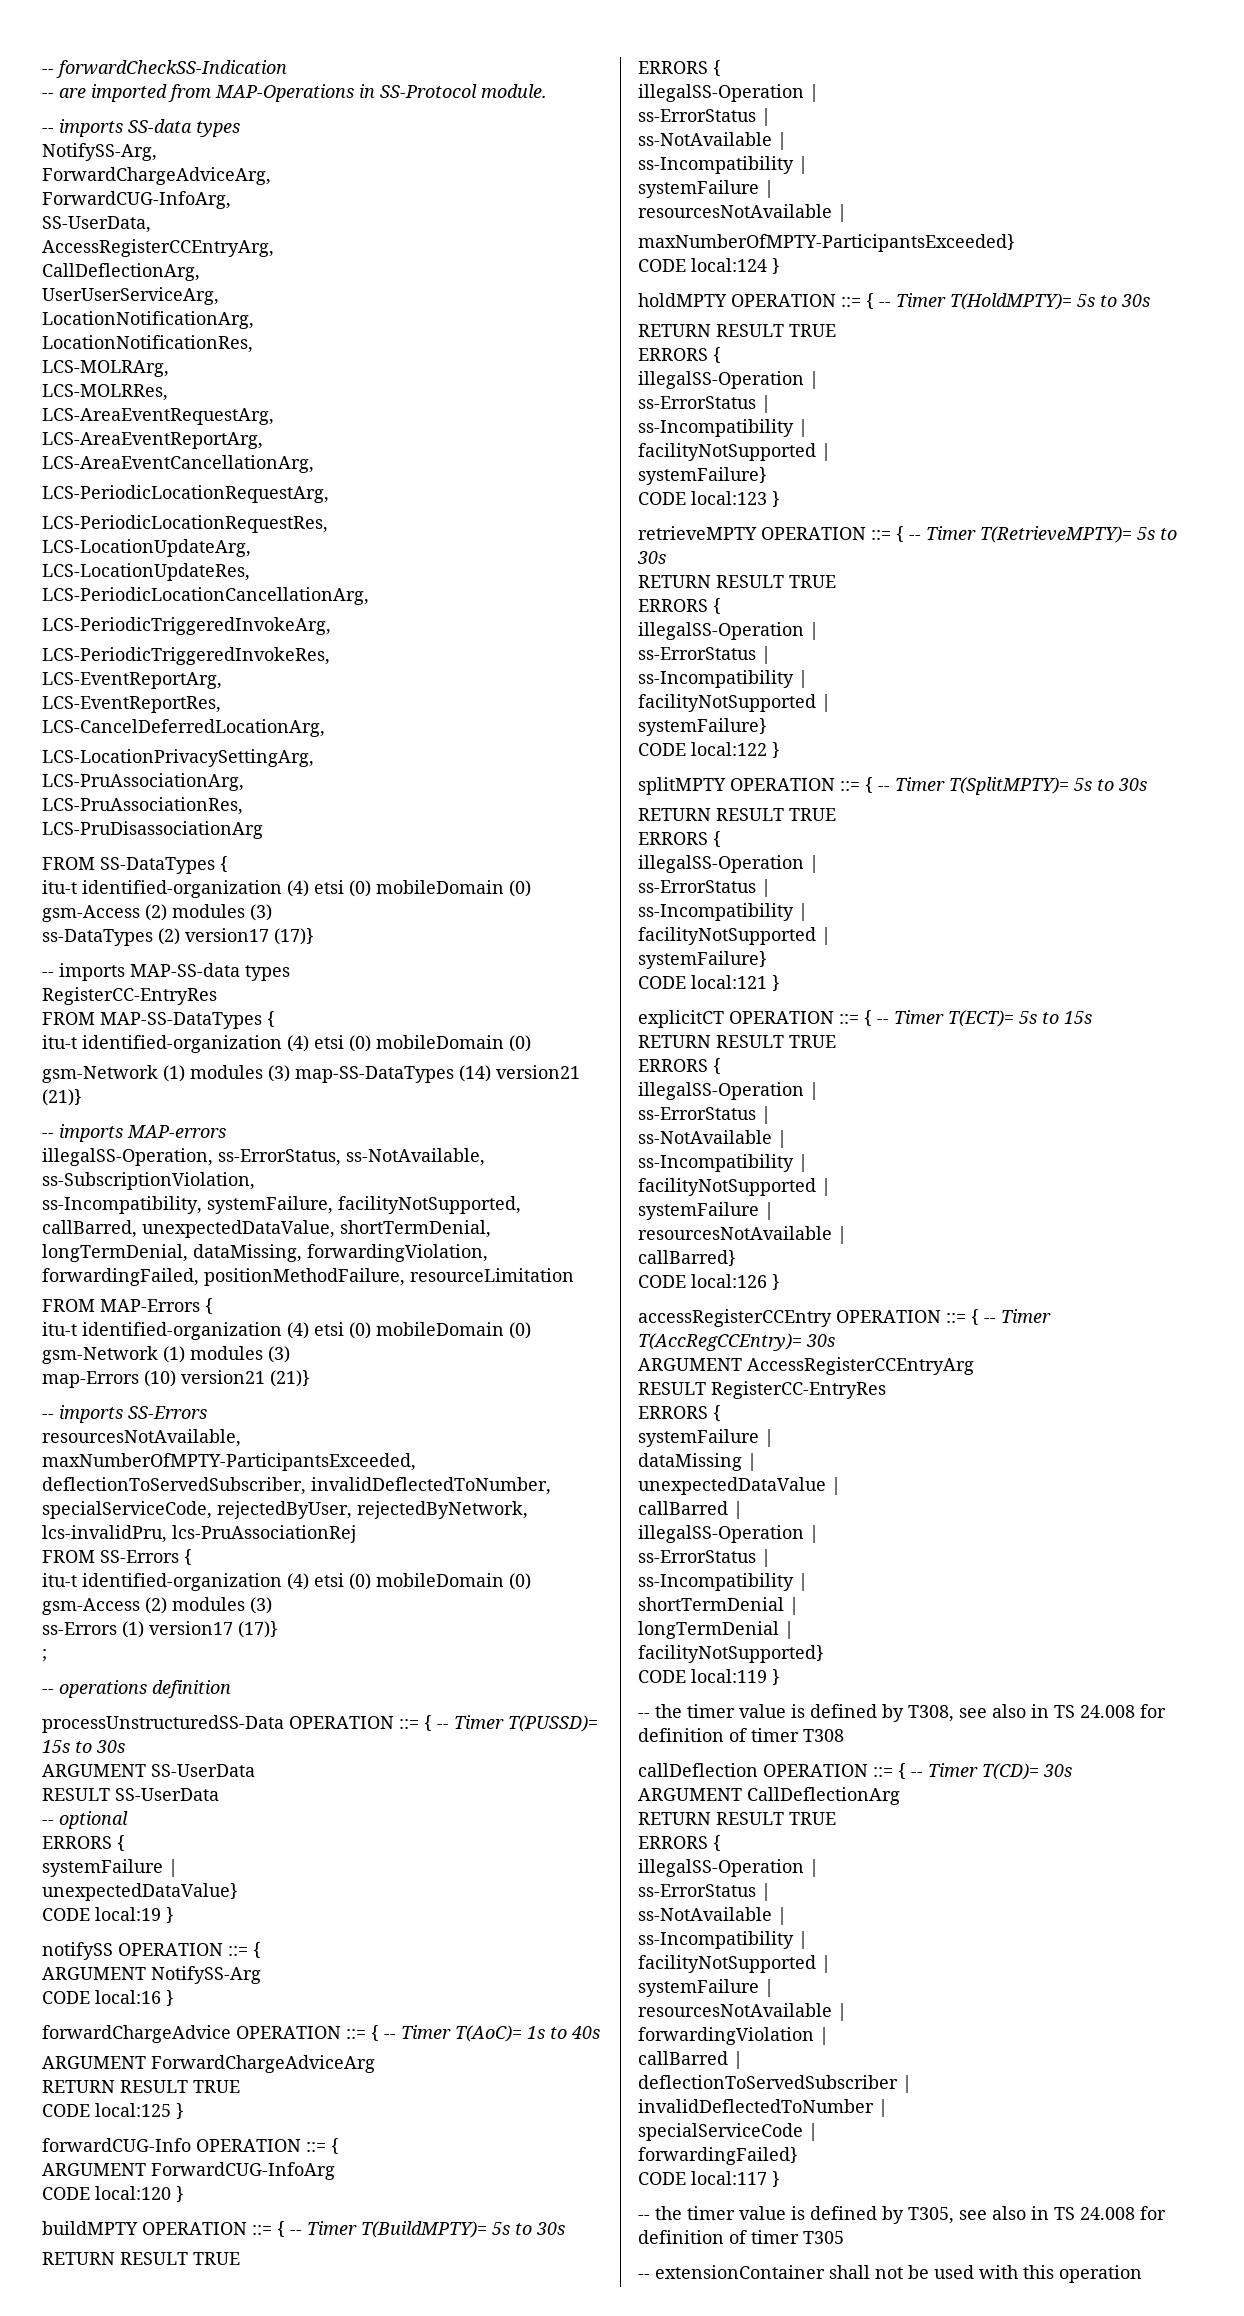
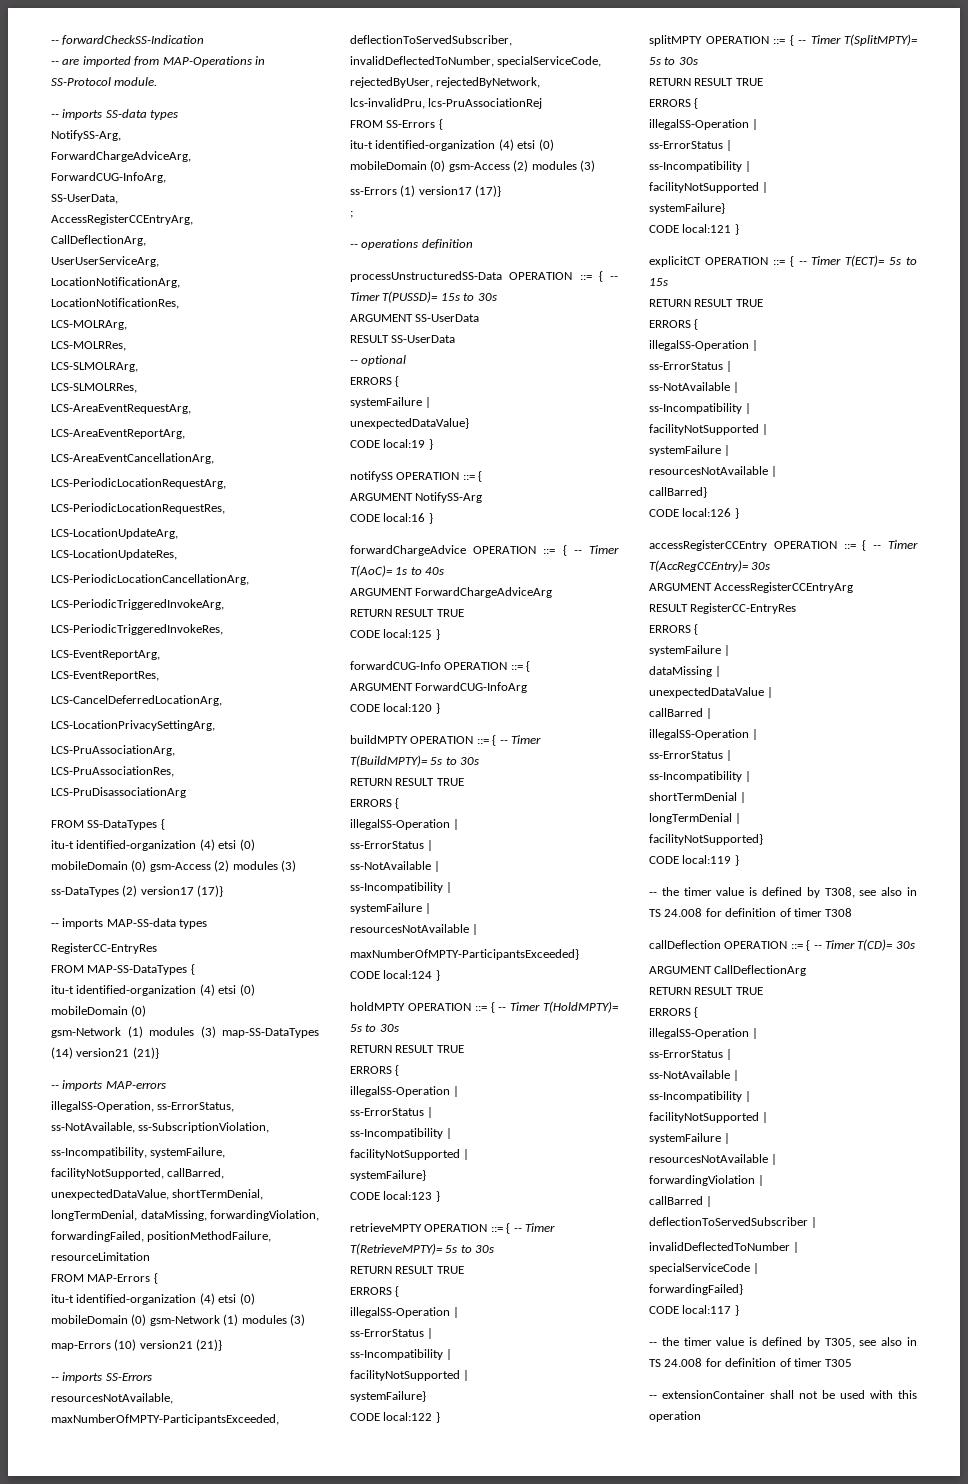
+ LCS-SLMOLRArg,
+ LCS-SLMOLRRes,

